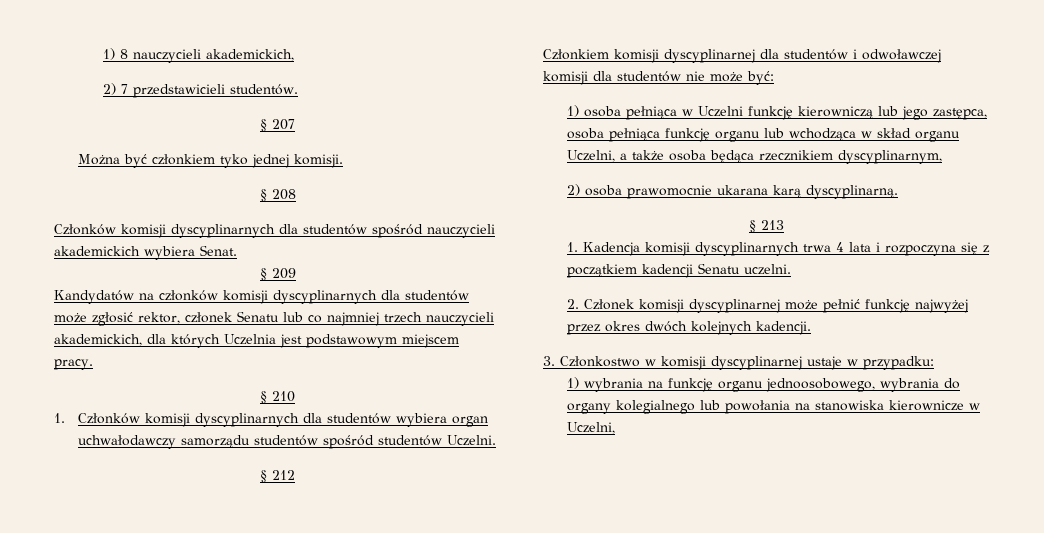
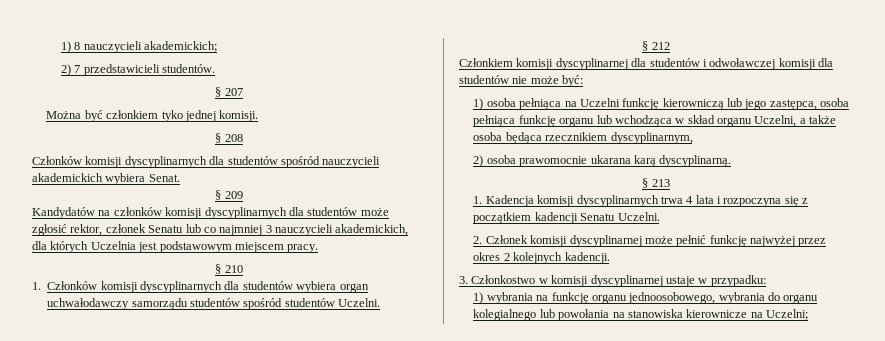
- 1) 8 nauczycieli akademickich,
+ 1) 8 nauczycieli akademickich;
- Kandydatów na członków komisji dyscyplinarnych dla studentów może zgłosić rektor, członek Senatu lub co najmniej trzech nauczycieli akademickich, dla których Uczelnia jest podstawowym miejscem pracy.
+ Kandydatów na członków komisji dyscyplinarnych dla studentów może zgłosić rektor, członek Senatu lub co najmniej 3 nauczycieli akademickich, dla których Uczelnia jest podstawowym miejscem pracy.
- 1) osoba pełniąca w Uczelni funkcję kierowniczą lub jego zastępca, osoba pełniąca funkcję organu lub wchodząca w skład organu Uczelni, a także osoba będąca rzecznikiem dyscyplinarnym,
+ 1) osoba pełniąca na Uczelni funkcję kierowniczą lub jego zastępca, osoba pełniąca funkcję organu lub wchodząca w skład organu Uczelni, a także osoba będąca rzecznikiem dyscyplinarnym,
- 1. Kadencja komisji dyscyplinarnych trwa 4 lata i rozpoczyna się z początkiem kadencji Senatu uczelni.
+ 1. Kadencja komisji dyscyplinarnych trwa 4 lata i rozpoczyna się z początkiem kadencji Senatu Uczelni.
- 2. Członek komisji dyscyplinarnej może pełnić funkcję najwyżej przez okres dwóch kolejnych kadencji.
+ 2. Członek komisji dyscyplinarnej może pełnić funkcję najwyżej przez okres 2 kolejnych kadencji.
- 1) wybrania na funkcję organu jednoosobowego, wybrania do organy kolegialnego lub powołania na stanowiska kierownicze w Uczelni,
+ 1) wybrania na funkcję organu jednoosobowego, wybrania do organu kolegialnego lub powołania na stanowiska kierownicze na Uczelni;

